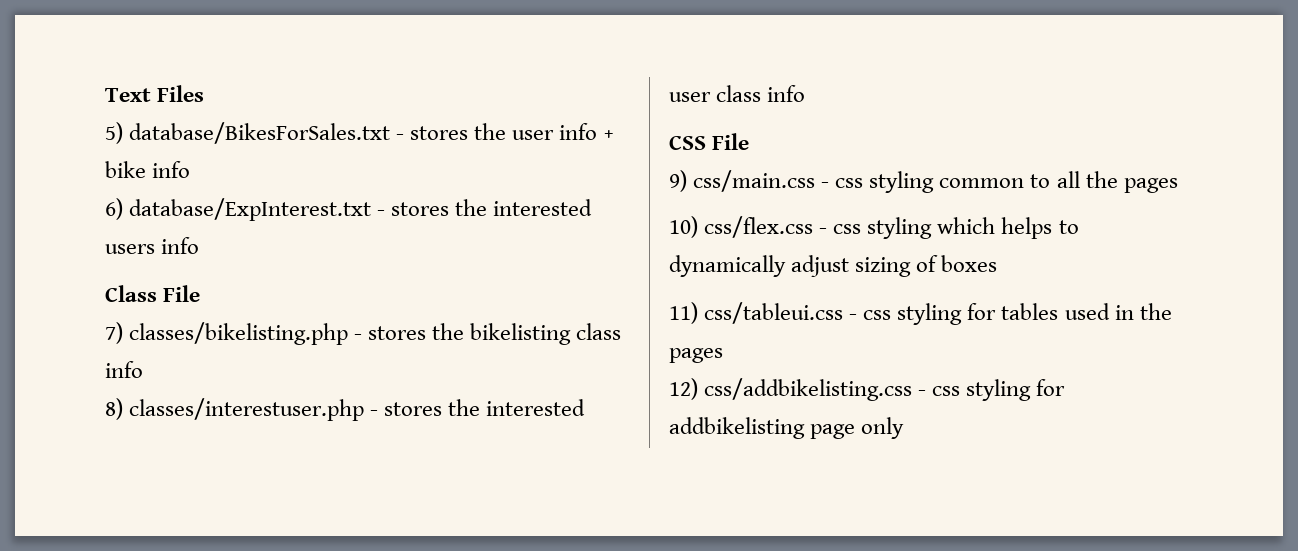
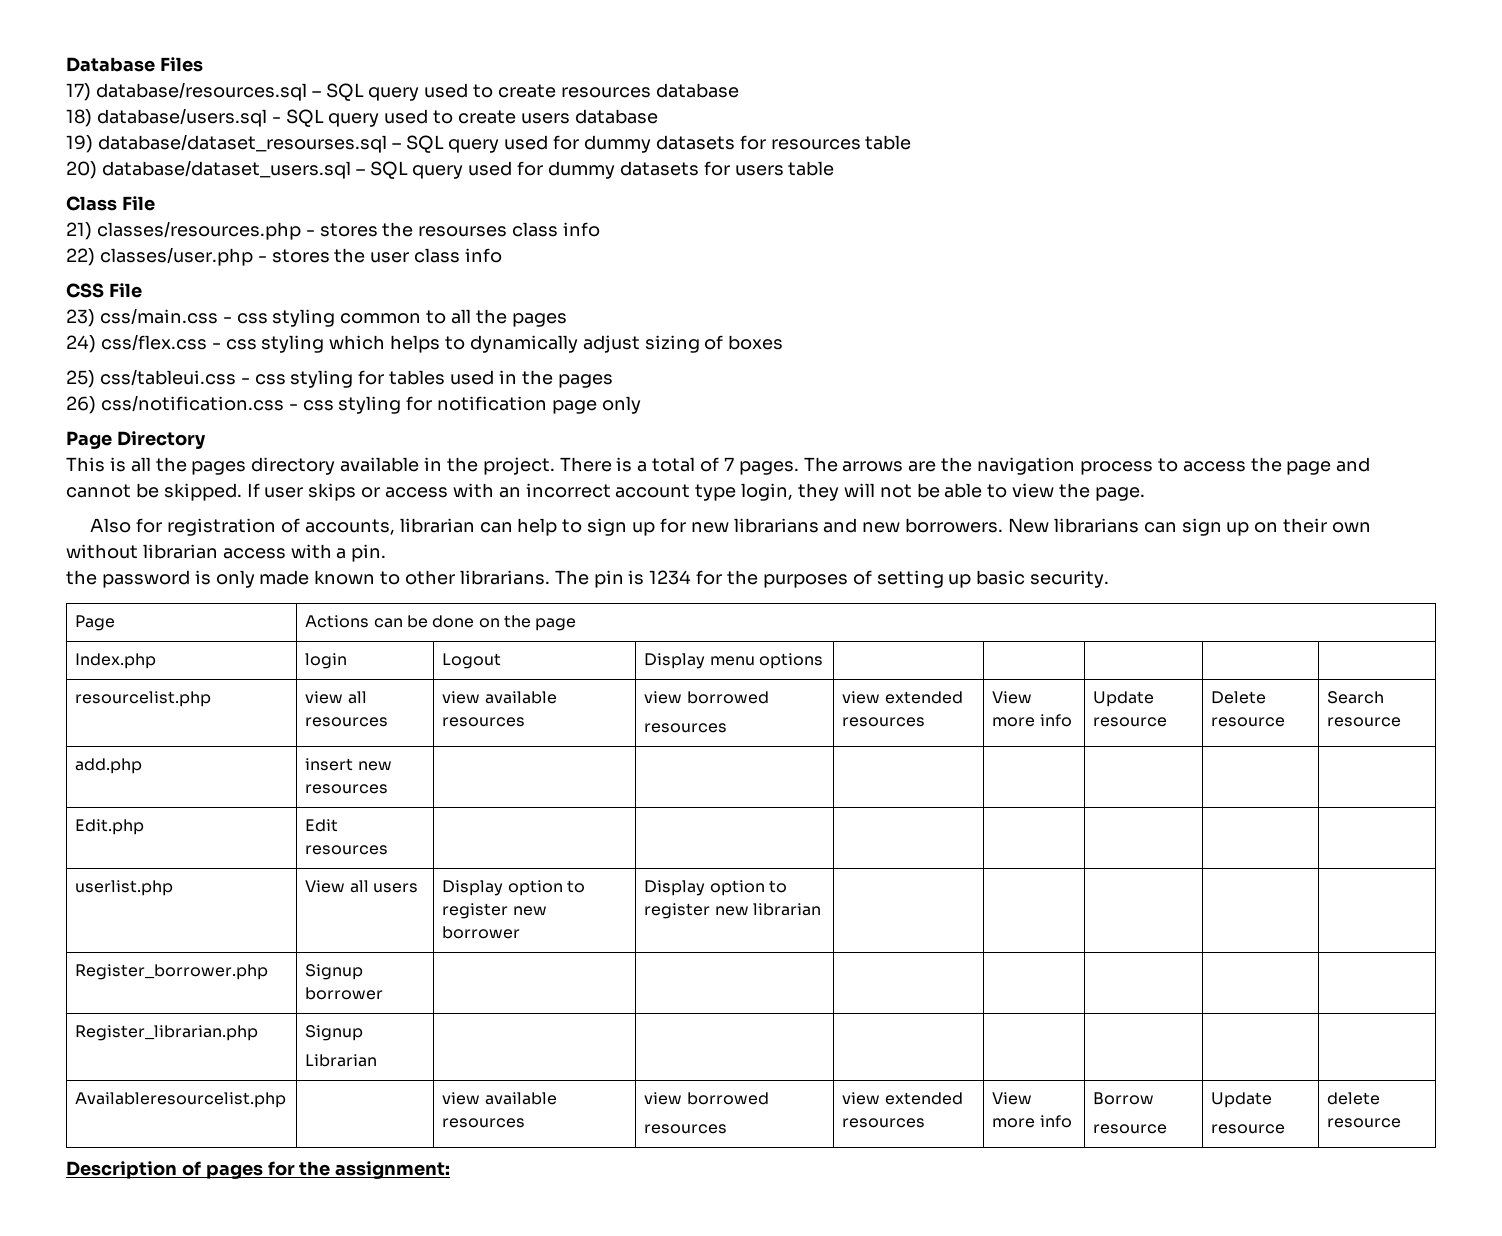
- Text Files
+ Database Files
- 5) database/BikesForSales.txt - stores the user info + bike info
- 6) database/ExpInterest.txt - stores the interested users info
+ 17) database/resources.sql – SQL query used to create resources database
+ 18) database/users.sql - SQL query used to create users database
+ 19) database/dataset_resourses.sql – SQL query used for dummy datasets for resources table
+ 20) database/dataset_users.sql – SQL query used for dummy datasets for users table
- 7) classes/bikelisting.php - stores the bikelisting class info
- 8) classes/interestuser.php - stores the interested user class info
+ 21) classes/resources.php - stores the resourses class info
+ 22) classes/user.php - stores the user class info
- 9) css/main.css - css styling common to all the pages
+ 23) css/main.css - css styling common to all the pages
- 10) css/flex.css - css styling which helps to dynamically adjust sizing of boxes
+ 24) css/flex.css - css styling which helps to dynamically adjust sizing of boxes
- 11) css/tableui.css - css styling for tables used in the pages
+ 25) css/tableui.css - css styling for tables used in the pages
- 12) css/addbikelisting.css - css styling for addbikelisting page only
+ 26) css/notification.css - css styling for notification page only
+ Page Directory
+ This is all the pages directory available in the project. There is a total of 7 pages. The arrows are the navigation process to access the page and cannot be skipped. If user skips or access with an incorrect account type login, they will not be able to view the page.
+ Also for registration of accounts, librarian can help to sign up for new librarians and new borrowers. New librarians can sign up on their own without librarian access with a pin.
+ the password is only made known to other librarians. The pin is 1234 for the purposes of setting up basic security.
+ Page | Actions can be done on the page
+ Index.php | login | Logout | Display menu options | | | | |
+ resourcelist.php | view all resources | view available resources | view borrowed
+ resources | view extended resources | View more info | Update resource | Delete resource | Search resource
+ add.php | insert new resources | | | | | | |
+ Edit.php | Edit resources | | | | | | |
+ userlist.php | View all users | Display option to register new borrower | Display option to register new librarian | | | | |
+ Register_borrower.php | Signup borrower | | | | | | |
+ Register_librarian.php | Signup
+ Librarian | | | | | | |
+ Availableresourcelist.php | | view available resources | view borrowed
+ resources | view extended resources | View more info | Borrow
+ resource | Update
+ resource | delete resource
+ Description of pages for the assignment:

